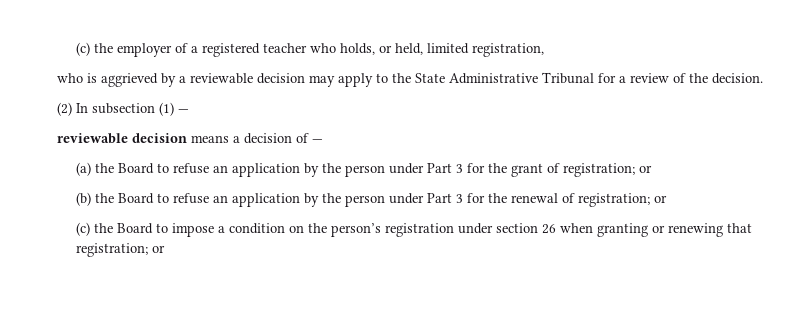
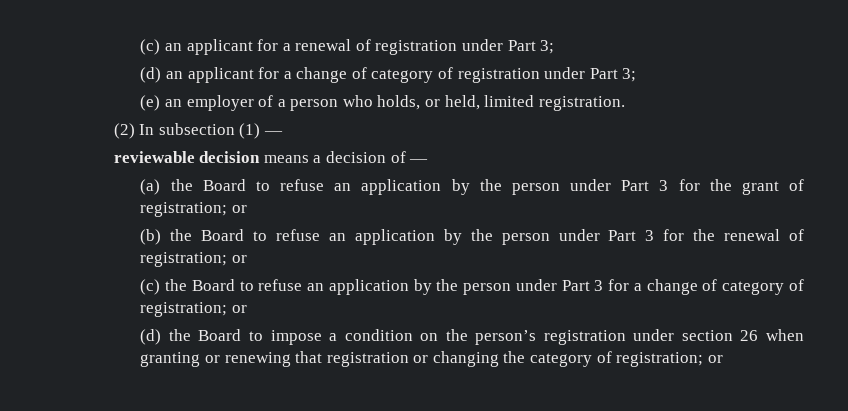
- (c) the employer of a registered teacher who holds, or held, limited registration,
- who is aggrieved by a reviewable decision may apply to the State Administrative Tribunal for a review of the decision.
+ (c) an applicant for a renewal of registration under Part 3;
+ (d) an applicant for a change of category of registration under Part 3;
+ (e) an employer of a person who holds, or held, limited registration.
- (c) the Board to impose a condition on the person’s registration under section 26 when granting or renewing that registration; or
+ (c) the Board to refuse an application by the person under Part 3 for a change of category of registration; or
+ (d) the Board to impose a condition on the person’s registration under section 26 when granting or renewing that registration or changing the category of registration; or

